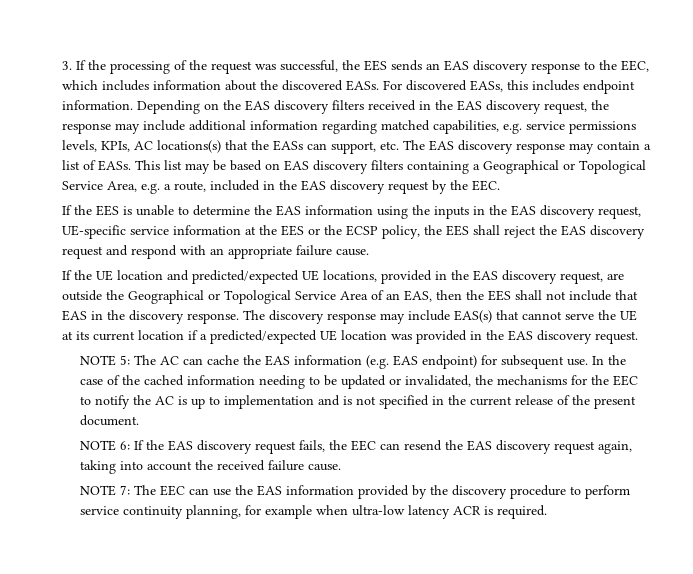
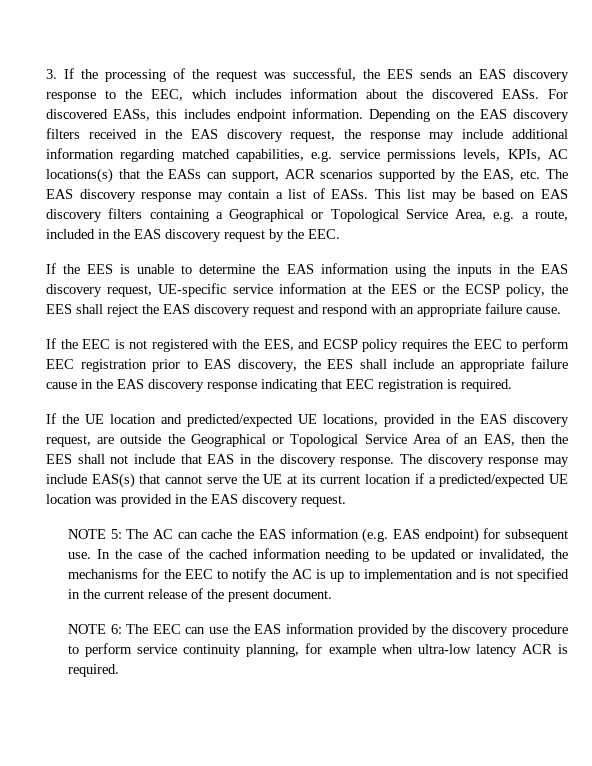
- Depending on the EAS discovery filters received in the EAS discovery request, the response may include additional information regarding matched capabilities, e.g. service permissions levels, KPIs, AC locations(s) that the EASs can support, etc. The EAS discovery response may contain a list of EASs.
+ Depending on the EAS discovery filters received in the EAS discovery request, the response may include additional information regarding matched capabilities, e.g. service permissions levels, KPIs, AC locations(s) that the EASs can support, ACR scenarios supported by the EAS, etc. The EAS discovery response may contain a list of EASs.
+ If the EEC is not registered with the EES, and ECSP policy requires the EEC to perform EEC registration prior to EAS discovery, the EES shall include an appropriate failure cause in the EAS discovery response indicating that EEC registration is required.
- NOTE 6: If the EAS discovery request fails, the EEC can resend the EAS discovery request again, taking into account the received failure cause.
- NOTE 7: The EEC can use the EAS information provided by the discovery procedure to perform service continuity planning, for example when ultra-low latency ACR is required.
+ NOTE 6: The EEC can use the EAS information provided by the discovery procedure to perform service continuity planning, for example when ultra-low latency ACR is required.

